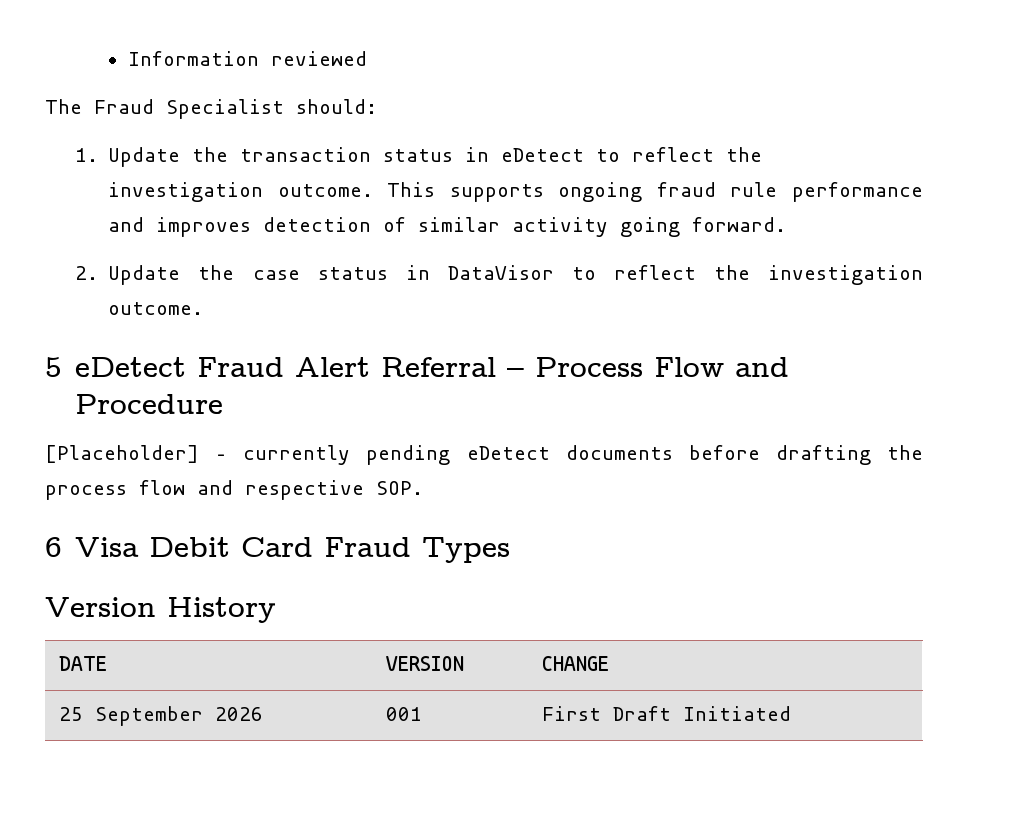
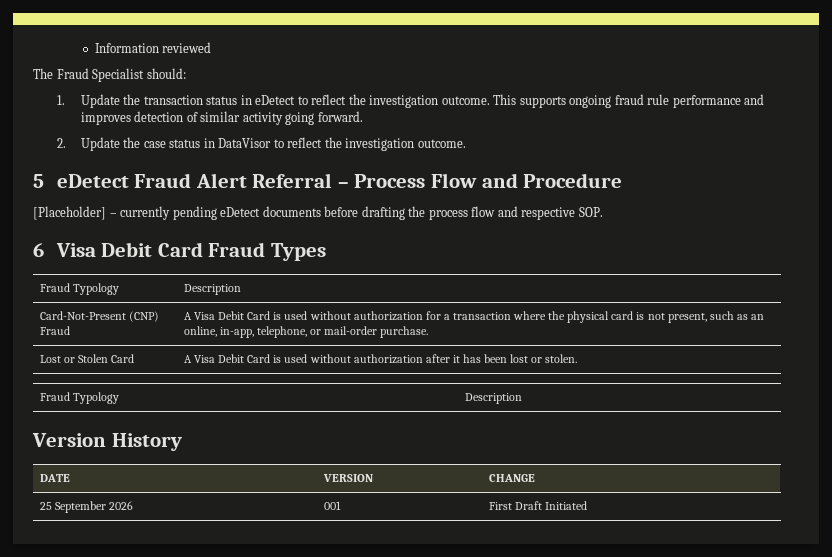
  6 Visa Debit Card Fraud Types
+ Fraud Typology | Description
+ Card-Not-Present (CNP) Fraud | A Visa Debit Card is used without authorization for a transaction where the physical card is not present, such as an online, in-app, telephone, or mail-order purchase.
+ Lost or Stolen Card | A Visa Debit Card is used without authorization after it has been lost or stolen.
+ Fraud Typology | Description

